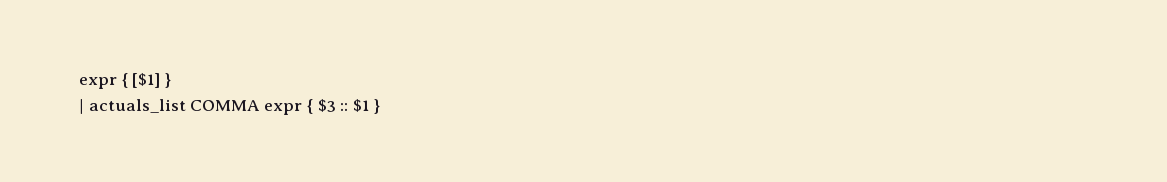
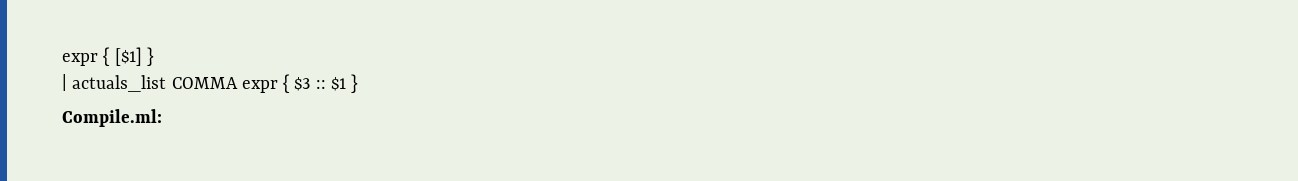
+ Compile.ml:

